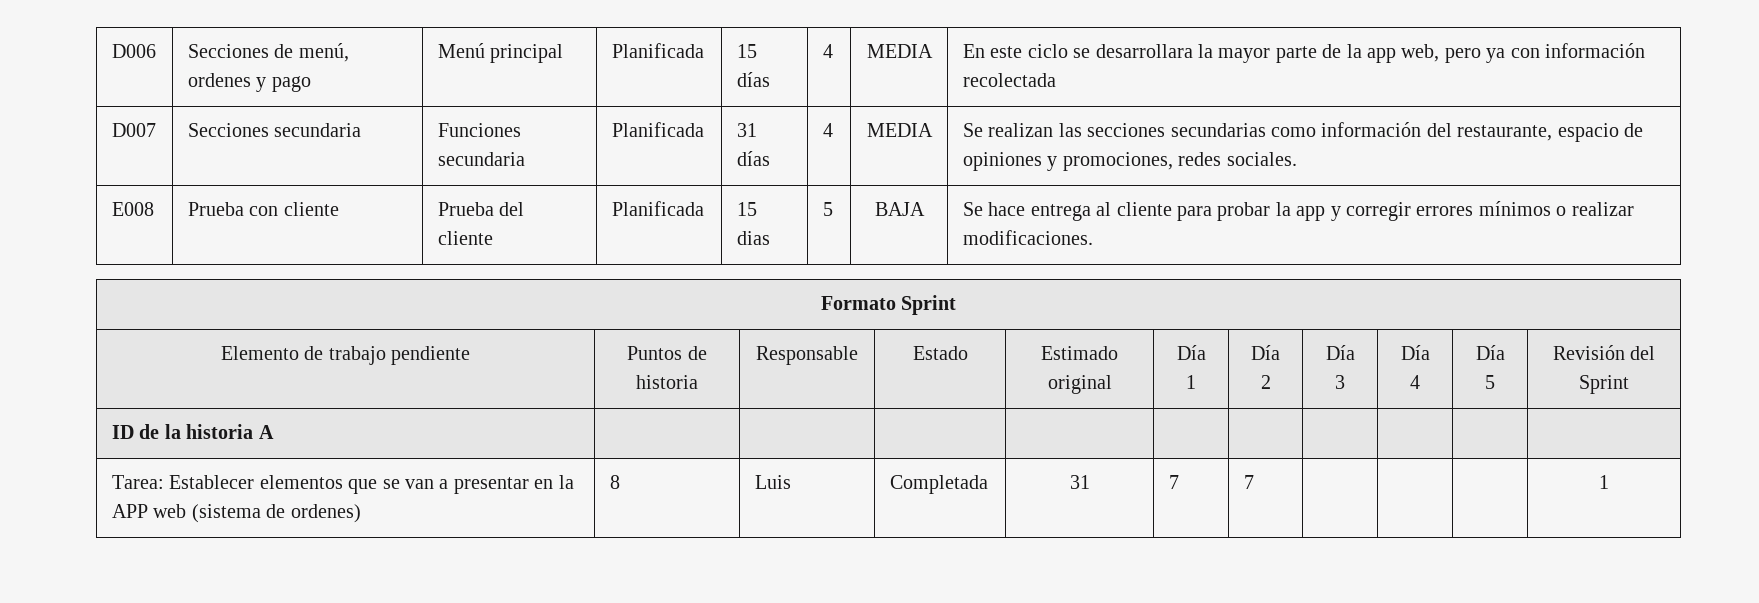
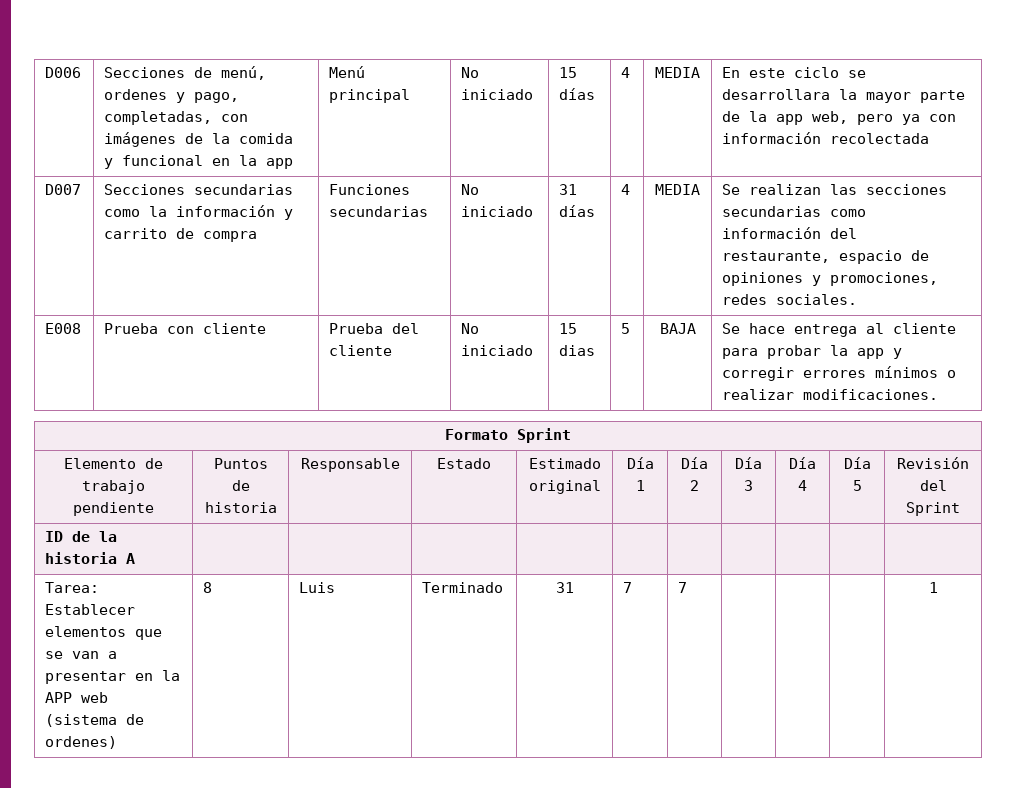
- Secciones de menú, ordenes y pago
+ Secciones de menú, ordenes y pago, completadas, con imágenes de la comida y funcional en la app
- Menú principal | Planificada
+ Menú principal | No iniciado
- D007 | Secciones secundaria | Funciones secundaria | Planificada | 31 días | 4 | MEDIA | Se realizan las secciones secundarias como información del restaurante, espacio de opiniones y promociones, redes sociales.
+ D007 | Secciones secundarias como la información y carrito de compra | Funciones secundarias | No iniciado | 31 días | 4 | MEDIA | Se realizan las secciones secundarias como información del restaurante, espacio de opiniones y promociones, redes sociales.
- E008 | Prueba con cliente | Prueba del cliente | Planificada | 15 dias | 5 | BAJA | Se hace entrega al cliente para probar la app y corregir errores mínimos o realizar modificaciones.
+ E008 | Prueba con cliente | Prueba del cliente | No iniciado | 15 dias | 5 | BAJA | Se hace entrega al cliente para probar la app y corregir errores mínimos o realizar modificaciones.
- Tarea: Establecer elementos que se van a presentar en la APP web (sistema de ordenes) | 8 | Luis | Completada | 31 | 7 | 7 | | | | 1
+ Tarea: Establecer elementos que se van a presentar en la APP web (sistema de ordenes) | 8 | Luis | Terminado | 31 | 7 | 7 | | | | 1

